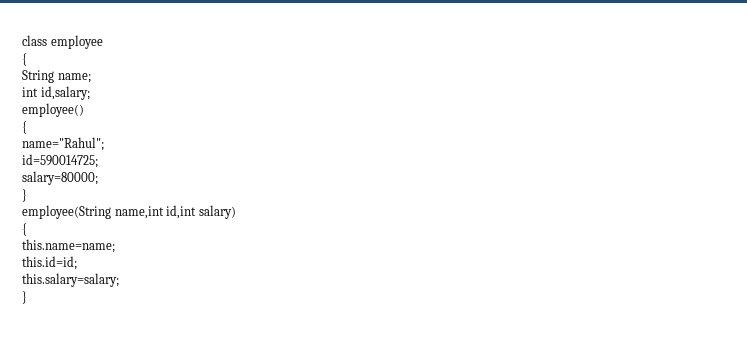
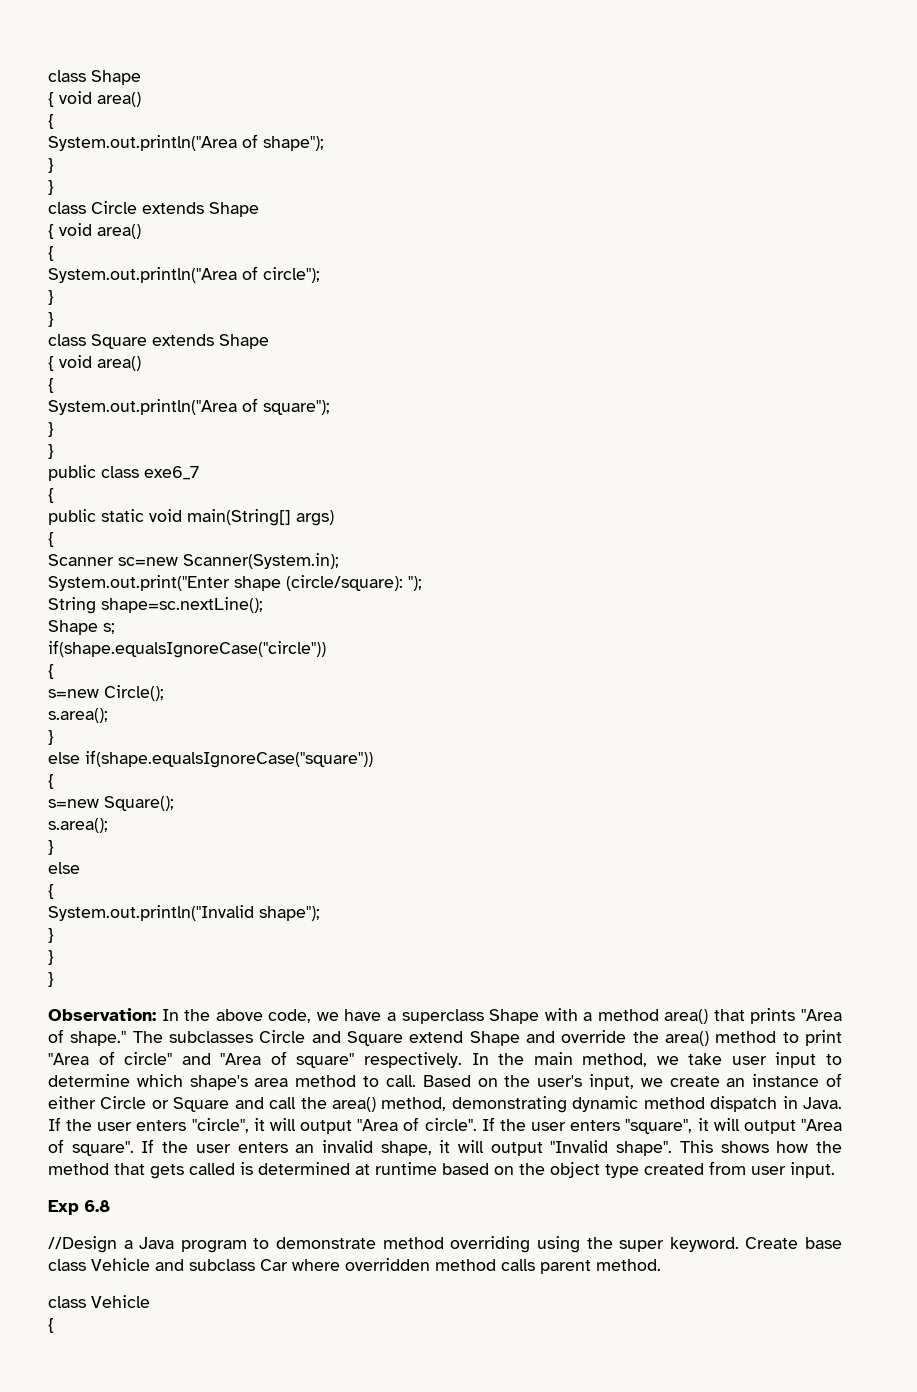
- class employee
+ class Shape
+ { void area()
  {
- String name;
- int id,salary;
- employee()
+ System.out.println("Area of shape");
+ }
+ }
+ class Circle extends Shape
+ { void area()
  {
- name="Rahul";
- id=590014725;
- salary=80000;
+ System.out.println("Area of circle");
  }
- employee(String name,int id,int salary)
+ }
+ class Square extends Shape
+ { void area()
  {
- this.name=name;
- this.id=id;
- this.salary=salary;
+ System.out.println("Area of square");
  }
+ }
+ public class exe6_7
+ {
+ public static void main(String[] args)
+ {
+ Scanner sc=new Scanner(System.in);
+ System.out.print("Enter shape (circle/square): ");
+ String shape=sc.nextLine();
+ Shape s;
+ if(shape.equalsIgnoreCase("circle"))
+ {
+ s=new Circle();
+ s.area();
+ }
+ else if(shape.equalsIgnoreCase("square"))
+ {
+ s=new Square();
+ s.area();
+ }
+ else
+ {
+ System.out.println("Invalid shape");
+ }
+ }
+ }
+ Observation: In the above code, we have a superclass Shape with a method area() that prints "Area of shape." The subclasses Circle and Square extend Shape and override the area() method to print "Area of circle" and "Area of square" respectively. In the main method, we take user input to determine which shape's area method to call. Based on the user's input, we create an instance of either Circle or Square and call the area() method, demonstrating dynamic method dispatch in Java. If the user enters "circle", it will output "Area of circle". If the user enters "square", it will output "Area of square". If the user enters an invalid shape, it will output "Invalid shape". This shows how the method that gets called is determined at runtime based on the object type created from user input.
+ Exp 6.8
+ //Design a Java program to demonstrate method overriding using the super keyword. Create base class Vehicle and subclass Car where overridden method calls parent method.
+ class Vehicle
+ {

